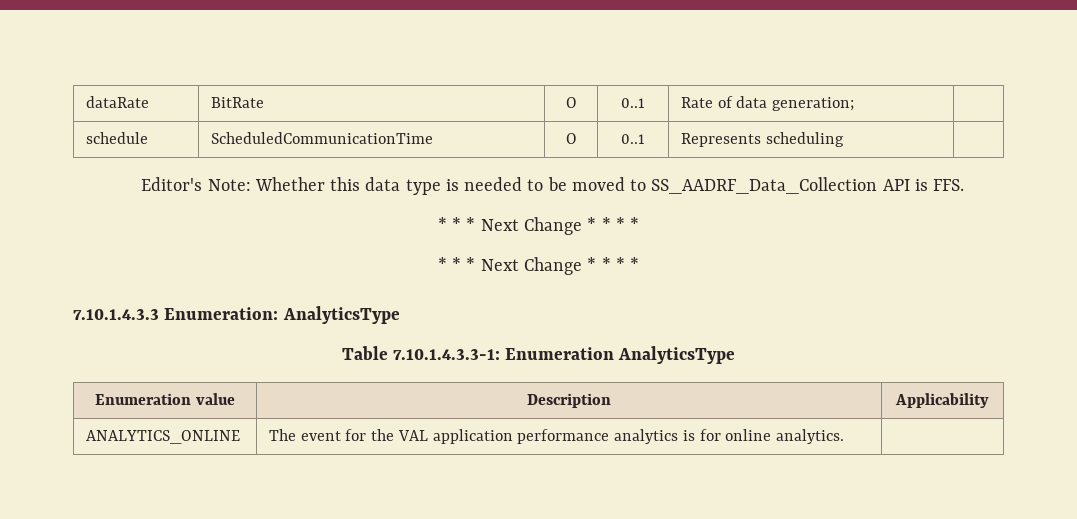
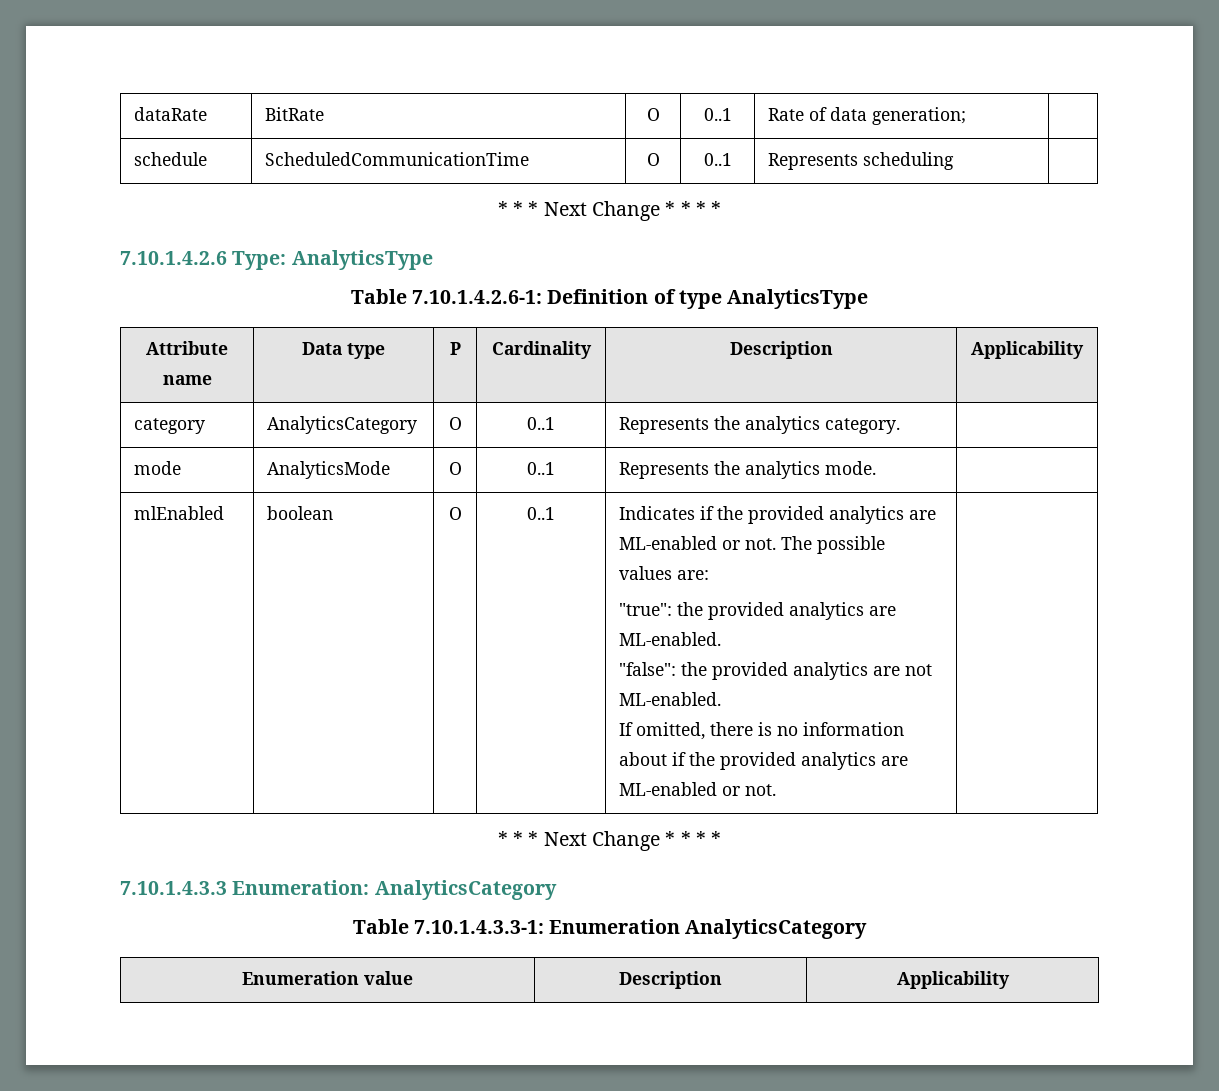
  schedule | ScheduledCommunicationTime | O | 0..1 | Represents scheduling |
- Editor's Note: Whether this data type is needed to be moved to SS_AADRF_Data_Collection API is FFS.
  * * * Next Change * * * *
+ 7.10.1.4.2.6 Type: AnalyticsType
+ Table 7.10.1.4.2.6-1: Definition of type AnalyticsType
+ Attribute name | Data type | P | Cardinality | Description | Applicability
+ category | AnalyticsCategory | O | 0..1 | Represents the analytics category. |
+ mode | AnalyticsMode | O | 0..1 | Represents the analytics mode. |
+ mlEnabled | boolean | O | 0..1 | Indicates if the provided analytics are ML-enabled or not. The possible values are:
+ "true": the provided analytics are ML-enabled.
+ "false": the provided analytics are not ML-enabled.
+ If omitted, there is no information about if the provided analytics are ML-enabled or not.
- 7.10.1.4.3.3 Enumeration: AnalyticsType
+ 7.10.1.4.3.3 Enumeration: AnalyticsCategory
- Table 7.10.1.4.3.3-1: Enumeration AnalyticsType
+ Table 7.10.1.4.3.3-1: Enumeration AnalyticsCategory
- ANALYTICS_ONLINE | The event for the VAL application performance analytics is for online analytics. |

